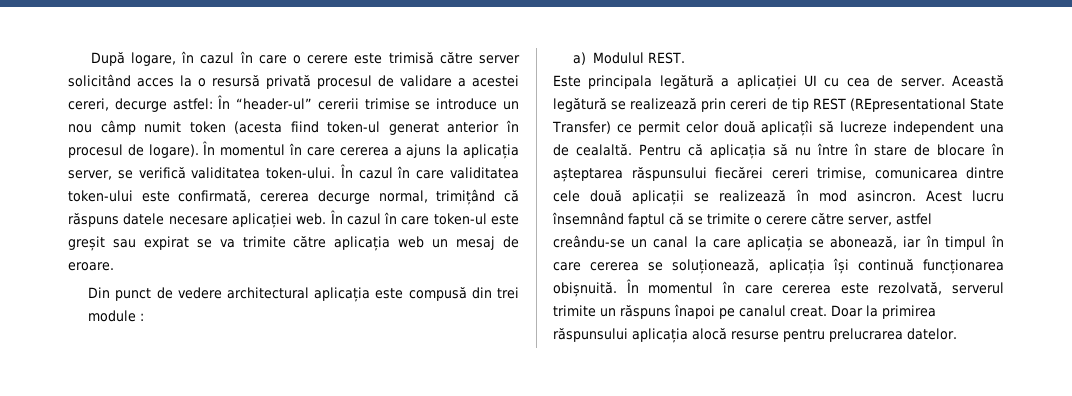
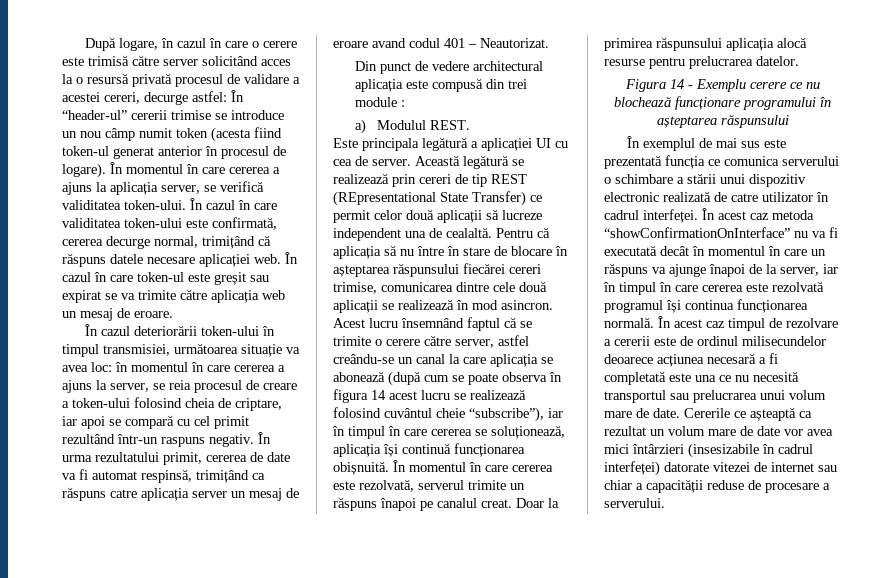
+ În cazul deteriorării token-ului în timpul transmisiei, următoarea situație va avea loc: în momentul în care cererea a ajuns la server, se reia procesul de creare a token-ului folosind cheia de criptare, iar apoi se compară cu cel primit rezultând într-un raspuns negativ. În urma rezultatului primit, cererea de date va fi automat respinsă, trimițând ca răspuns catre aplicația server un mesaj de eroare avand codul 401 – Neautorizat.
- Această legătură se realizează prin cereri de tip REST (REpresentational State Transfer) ce permit celor două aplicațîi să lucreze independent una de cealaltă.
+ Această legătură se realizează prin cereri de tip REST (REpresentational State Transfer) ce permit celor două aplicații să lucreze independent una de cealaltă.
- Acest lucru însemnând faptul că se trimite o cerere către server, astfel creându-se un canal la care aplicația se abonează, iar în timpul în care cererea se soluționează, aplicația își continuă funcționarea obișnuită.
+ Acest lucru însemnând faptul că se trimite o cerere către server, astfel creându-se un canal la care aplicația se abonează (după cum se poate observa în figura 14 acest lucru se realizează folosind cuvântul cheie “subscribe”), iar în timpul în care cererea se soluționează, aplicația își continuă funcționarea obișnuită.
+ Figura 14 - Exemplu cerere ce nu blochează funcționare programului în așteptarea răspunsului
+ În exemplul de mai sus este prezentată funcția ce comunica serverului o schimbare a stării unui dispozitiv electronic realizată de catre utilizator în cadrul interfeței. În acest caz metoda “showConfirmationOnInterface” nu va fi executată decât în momentul în care un răspuns va ajunge înapoi de la server, iar în timpul în care cererea este rezolvată programul își continua funcționarea normală. În acest caz timpul de rezolvare a cererii este de ordinul milisecundelor deoarece acțiunea necesară a fi completată este una ce nu necesită transportul sau prelucrarea unui volum mare de date. Cererile ce așteaptă ca rezultat un volum mare de date vor avea mici întârzieri (insesizabile în cadrul interfeței) datorate vitezei de internet sau chiar a capacității reduse de procesare a serverului.

